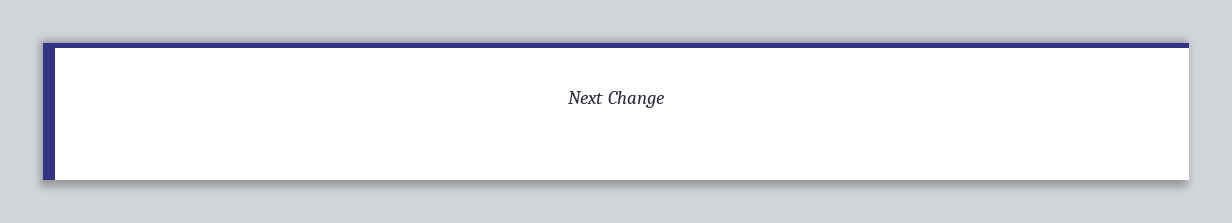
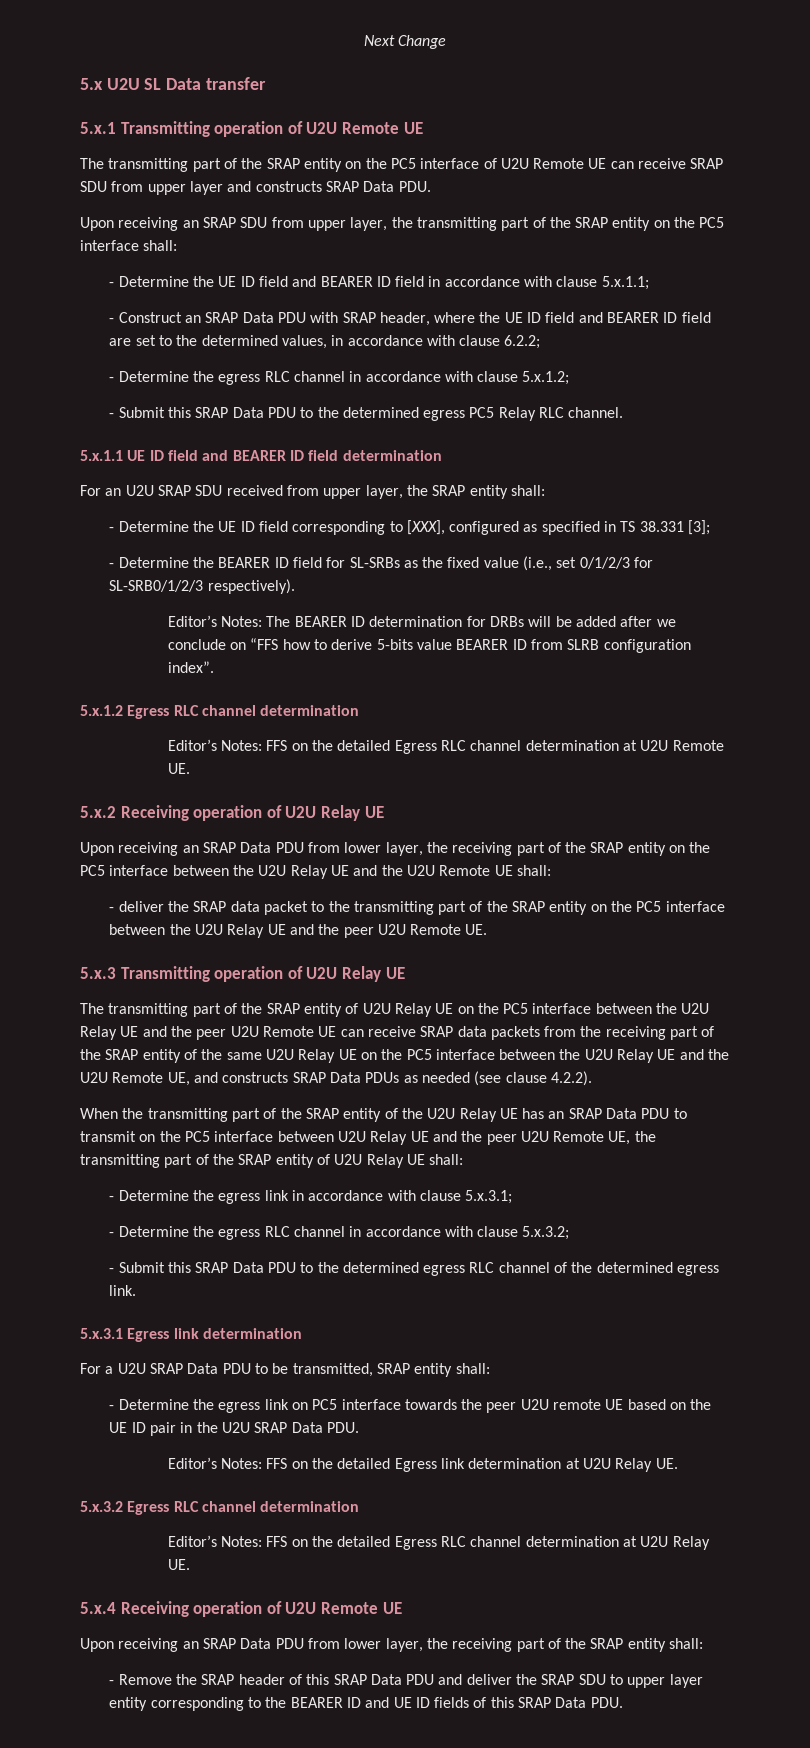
+ 5.x U2U SL Data transfer
+ 5.x.1 Transmitting operation of U2U Remote UE
+ The transmitting part of the SRAP entity on the PC5 interface of U2U Remote UE can receive SRAP SDU from upper layer and constructs SRAP Data PDU.
+ Upon receiving an SRAP SDU from upper layer, the transmitting part of the SRAP entity on the PC5 interface shall:
+ - Determine the UE ID field and BEARER ID field in accordance with clause 5.x.1.1;
+ - Construct an SRAP Data PDU with SRAP header, where the UE ID field and BEARER ID field are set to the determined values, in accordance with clause 6.2.2;
+ - Determine the egress RLC channel in accordance with clause 5.x.1.2;
+ - Submit this SRAP Data PDU to the determined egress PC5 Relay RLC channel.
+ 5.x.1.1 UE ID field and BEARER ID field determination
+ For an U2U SRAP SDU received from upper layer, the SRAP entity shall:
+ - Determine the UE ID field corresponding to [XXX], configured as specified in TS 38.331 [3];
+ - Determine the BEARER ID field for SL-SRBs as the fixed value (i.e., set 0/1/2/3 for SL-SRB0/1/2/3 respectively).
+ Editor’s Notes: The BEARER ID determination for DRBs will be added after we conclude on “FFS how to derive 5-bits value BEARER ID from SLRB configuration index”.
+ 5.x.1.2 Egress RLC channel determination
+ Editor’s Notes: FFS on the detailed Egress RLC channel determination at U2U Remote UE.
+ 5.x.2 Receiving operation of U2U Relay UE
+ Upon receiving an SRAP Data PDU from lower layer, the receiving part of the SRAP entity on the PC5 interface between the U2U Relay UE and the U2U Remote UE shall:
+ - deliver the SRAP data packet to the transmitting part of the SRAP entity on the PC5 interface between the U2U Relay UE and the peer U2U Remote UE.
+ 5.x.3 Transmitting operation of U2U Relay UE
+ The transmitting part of the SRAP entity of U2U Relay UE on the PC5 interface between the U2U Relay UE and the peer U2U Remote UE can receive SRAP data packets from the receiving part of the SRAP entity of the same U2U Relay UE on the PC5 interface between the U2U Relay UE and the U2U Remote UE, and constructs SRAP Data PDUs as needed (see clause 4.2.2).
+ When the transmitting part of the SRAP entity of the U2U Relay UE has an SRAP Data PDU to transmit on the PC5 interface between U2U Relay UE and the peer U2U Remote UE, the transmitting part of the SRAP entity of U2U Relay UE shall:
+ - Determine the egress link in accordance with clause 5.x.3.1;
+ - Determine the egress RLC channel in accordance with clause 5.x.3.2;
+ - Submit this SRAP Data PDU to the determined egress RLC channel of the determined egress link.
+ 5.x.3.1 Egress link determination
+ For a U2U SRAP Data PDU to be transmitted, SRAP entity shall:
+ - Determine the egress link on PC5 interface towards the peer U2U remote UE based on the UE ID pair in the U2U SRAP Data PDU.
+ Editor’s Notes: FFS on the detailed Egress link determination at U2U Relay UE.
+ 5.x.3.2 Egress RLC channel determination
+ Editor’s Notes: FFS on the detailed Egress RLC channel determination at U2U Relay UE.
+ 5.x.4 Receiving operation of U2U Remote UE
+ Upon receiving an SRAP Data PDU from lower layer, the receiving part of the SRAP entity shall:
+ - Remove the SRAP header of this SRAP Data PDU and deliver the SRAP SDU to upper layer entity corresponding to the BEARER ID and UE ID fields of this SRAP Data PDU.

